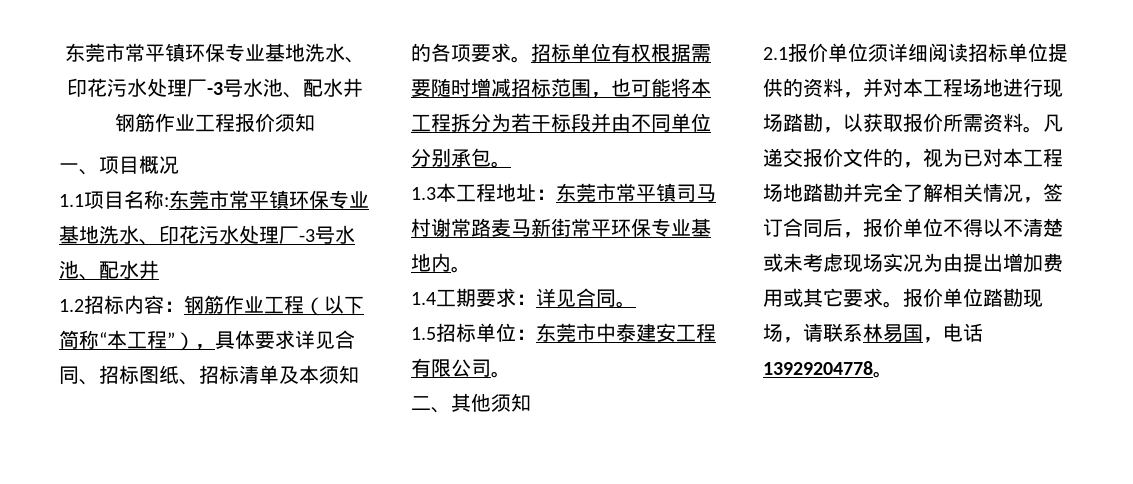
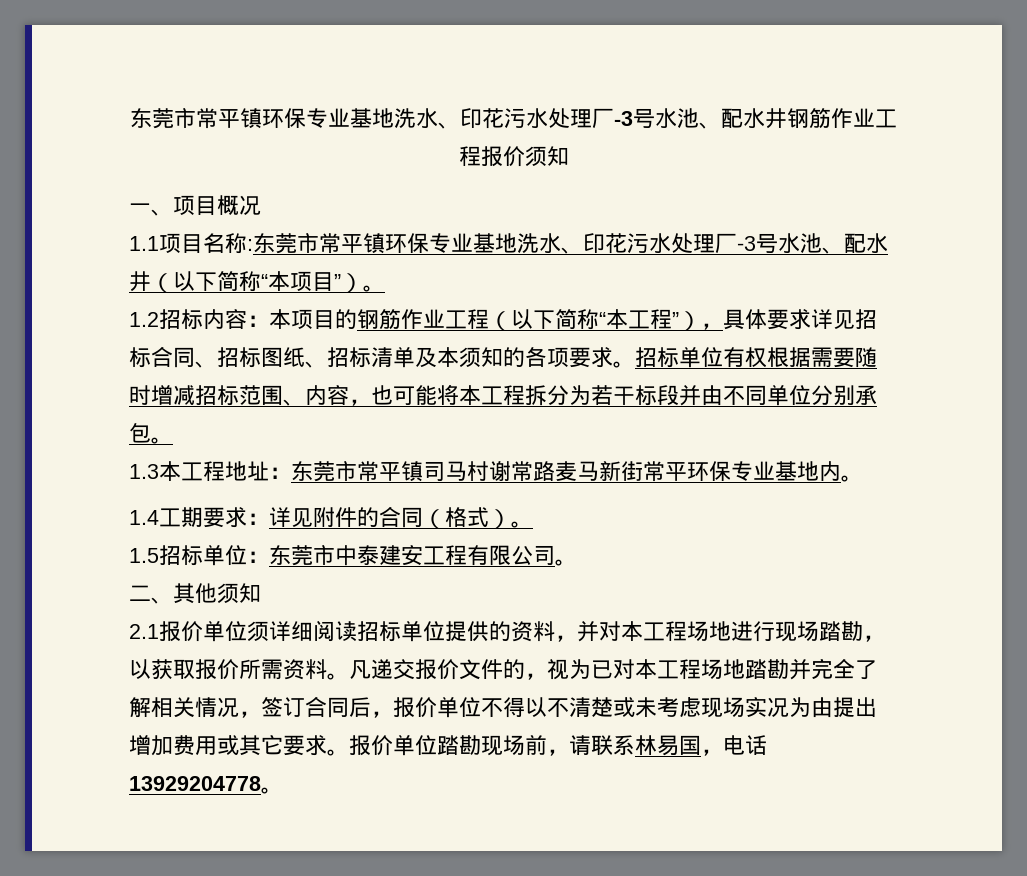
- 1.1项目名称:东莞市常平镇环保专业基地洗水、印花污水处理厂-3号水池、配水井
+ 1.1项目名称:东莞市常平镇环保专业基地洗水、印花污水处理厂-3号水池、配水井（以下简称“本项目”）。
- 1.2招标内容：钢筋作业工程（以下简称“本工程”），具体要求详见合同、招标图纸、招标清单及本须知的各项要求。
+ 1.2招标内容：本项目的钢筋作业工程（以下简称“本工程”），具体要求详见招标合同、招标图纸、招标清单及本须知的各项要求。
- 招标单位有权根据需要随时增减招标范围，也可能将本工程拆分为若干标段并由不同单位分别承包。
+ 招标单位有权根据需要随时增减招标范围、内容，也可能将本工程拆分为若干标段并由不同单位分别承包。
- 1.4工期要求：详见合同。
+ 1.4工期要求：详见附件的合同（格式）。
- 报价单位踏勘现场，请联系林易国，电话13929204778。
+ 报价单位踏勘现场前，请联系林易国，电话13929204778。

